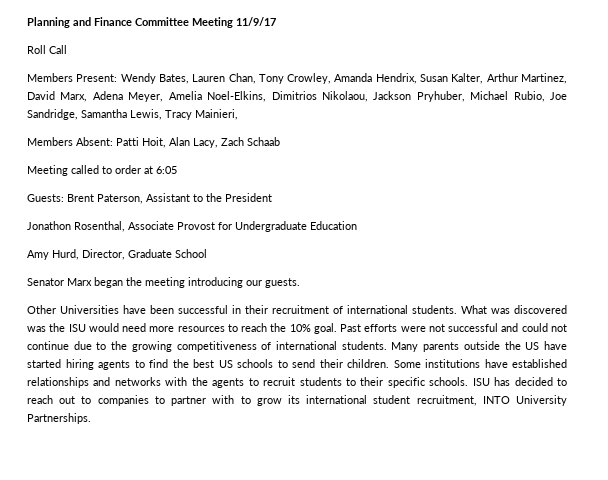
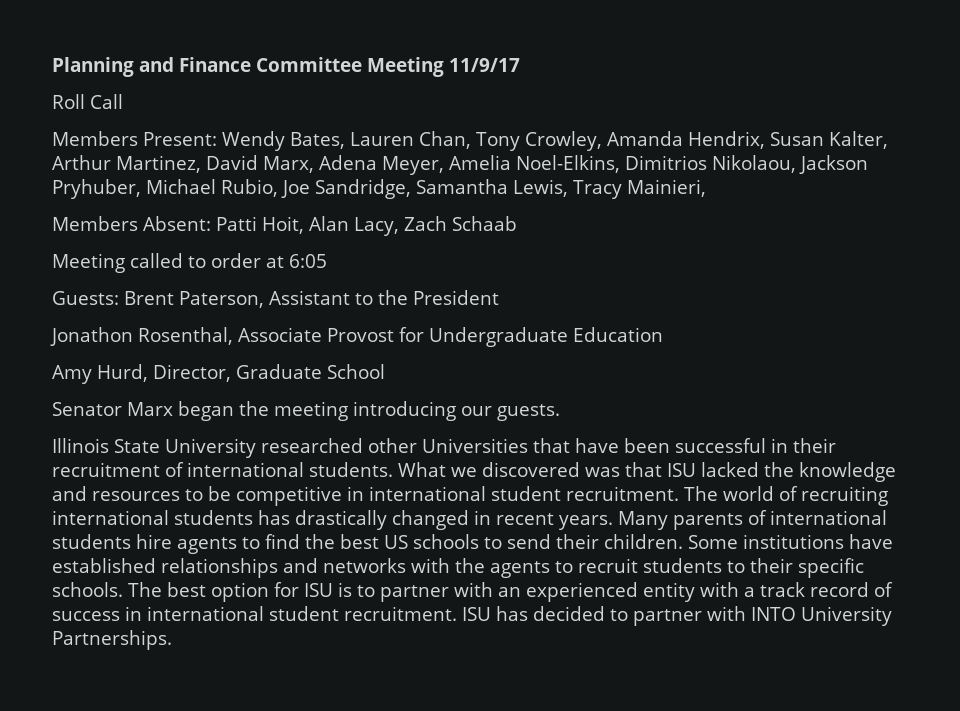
- Other Universities have been successful in their recruitment of international students.
+ Illinois State University researched other Universities that have been successful in their recruitment of international students.
- What was discovered was the ISU would need more resources to reach the 10% goal. Past efforts were not successful and could not continue due to the growing competitiveness of international students. Many parents outside the US have started hiring agents to find the best US schools to send their children.
+ What we discovered was that ISU lacked the knowledge and resources to be competitive in international student recruitment. The world of recruiting international students has drastically changed in recent years. Many parents of international students hire agents to find the best US schools to send their children.
- ISU has decided to reach out to companies to partner with to grow its international student recruitment, INTO University Partnerships.
+ The best option for ISU is to partner with an experienced entity with a track record of success in international student recruitment. ISU has decided to partner with INTO University Partnerships.

